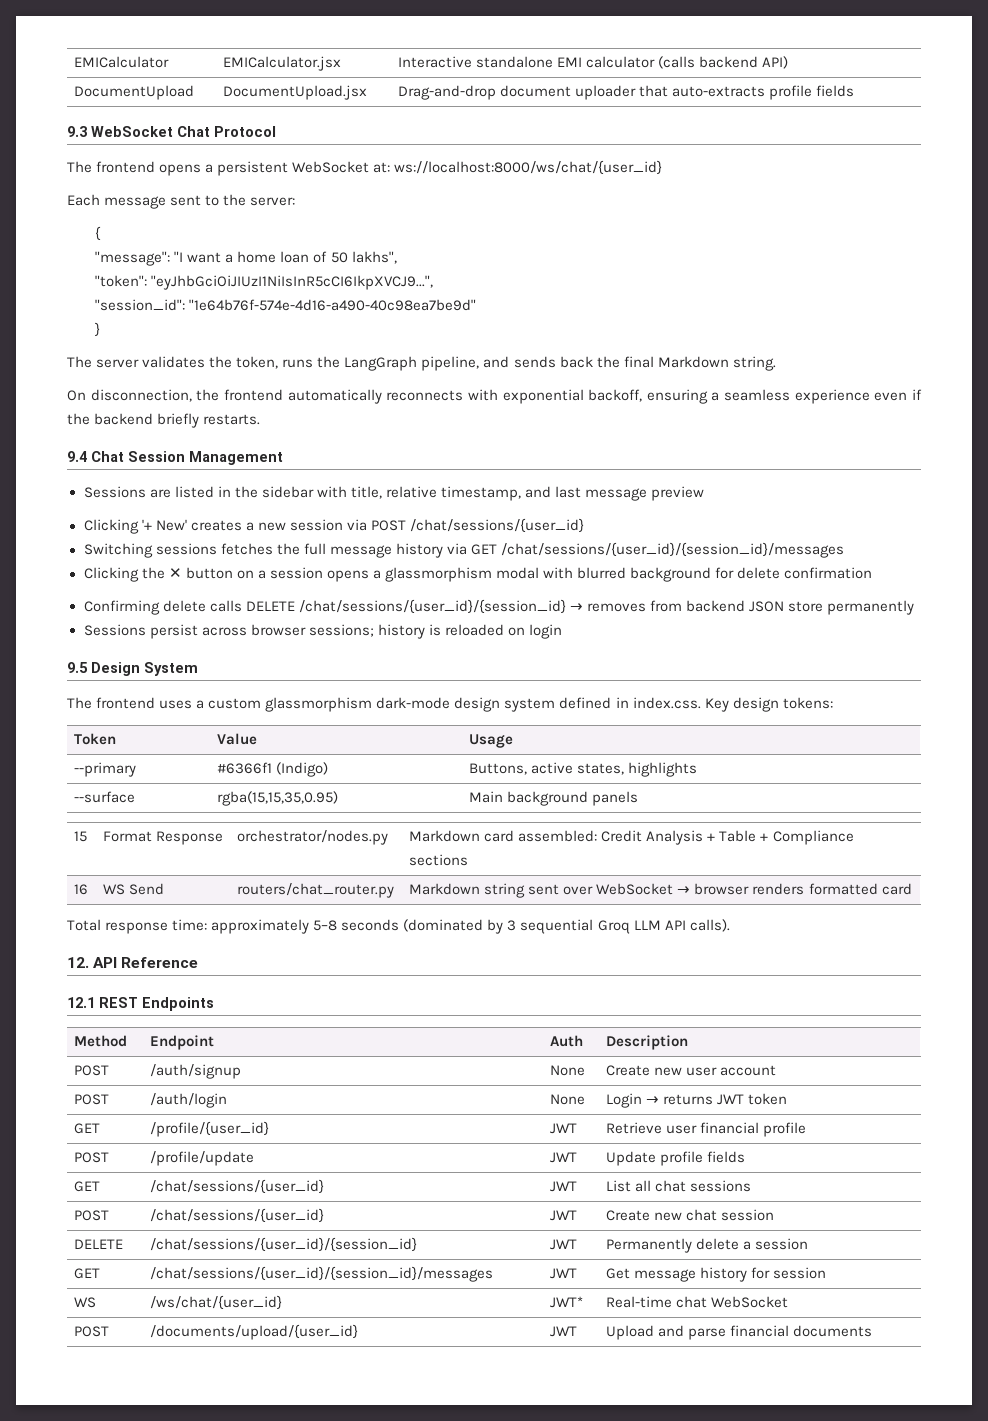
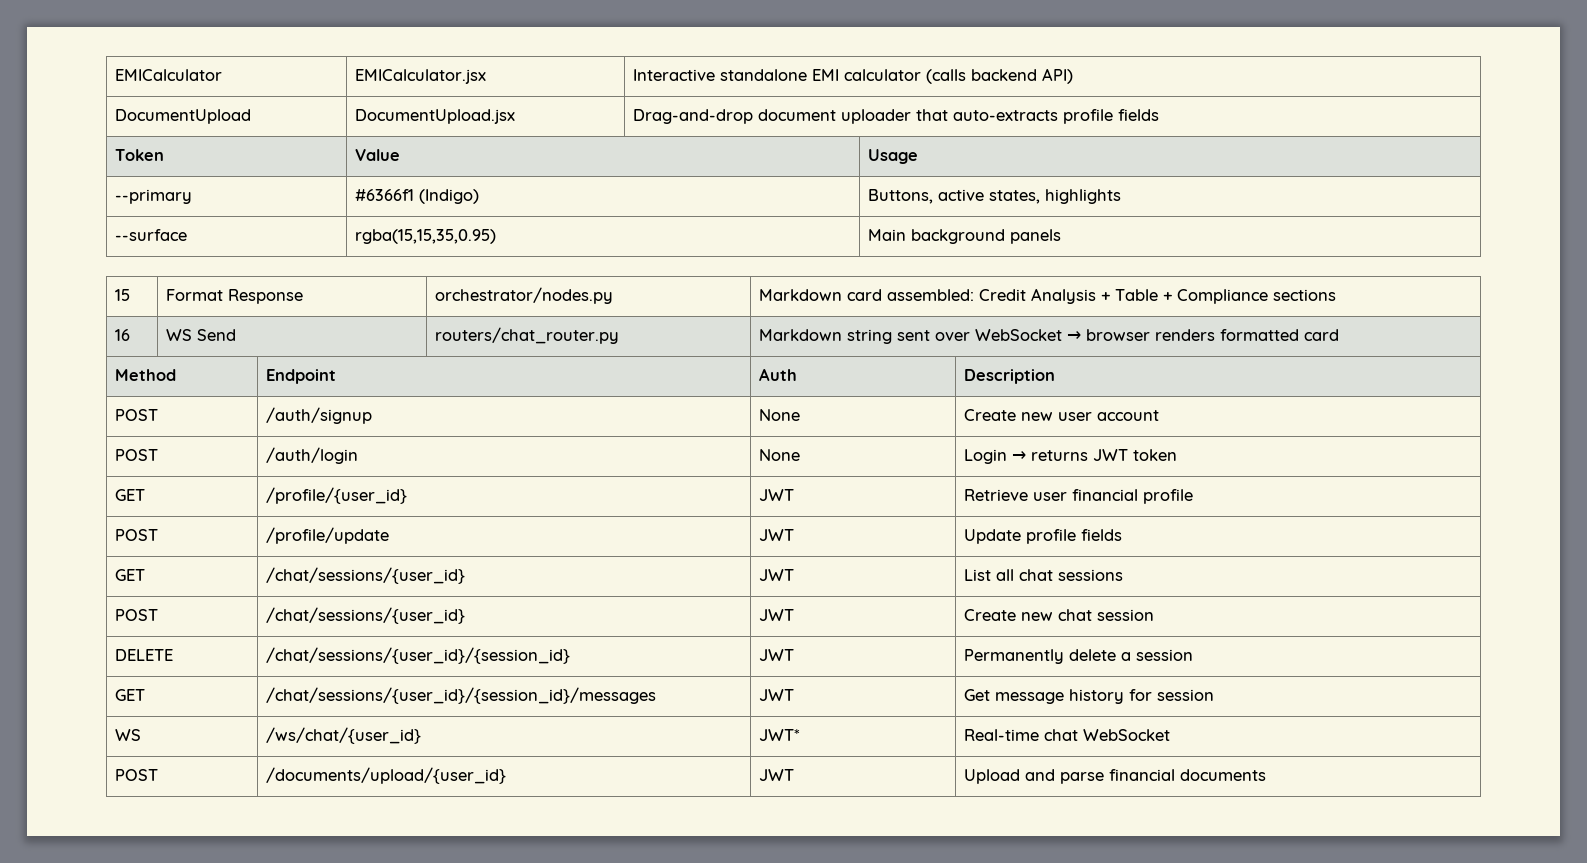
- 9.3 WebSocket Chat Protocol
- The frontend opens a persistent WebSocket at: ws://localhost:8000/ws/chat/{user_id}
- Each message sent to the server:
- {
- "message": "I want a home loan of 50 lakhs",
- "token": "eyJhbGciOiJIUzI1NiIsInR5cCI6IkpXVCJ9...",
- "session_id": "1e64b76f-574e-4d16-a490-40c98ea7be9d"
- }
- The server validates the token, runs the LangGraph pipeline, and sends back the final Markdown string.
- On disconnection, the frontend automatically reconnects with exponential backoff, ensuring a seamless experience even if the backend briefly restarts.
- 9.4 Chat Session Management
- Sessions are listed in the sidebar with title, relative timestamp, and last message preview
- Clicking '+ New' creates a new session via POST /chat/sessions/{user_id}
- Switching sessions fetches the full message history via GET /chat/sessions/{user_id}/{session_id}/messages
- Clicking the ✕ button on a session opens a glassmorphism modal with blurred background for delete confirmation
- Confirming delete calls DELETE /chat/sessions/{user_id}/{session_id} → removes from backend JSON store permanently
- Sessions persist across browser sessions; history is reloaded on login
- 9.5 Design System
- The frontend uses a custom glassmorphism dark-mode design system defined in index.css. Key design tokens:
- Total response time: approximately 5–8 seconds (dominated by 3 sequential Groq LLM API calls).
- 12. API Reference
- 12.1 REST Endpoints

